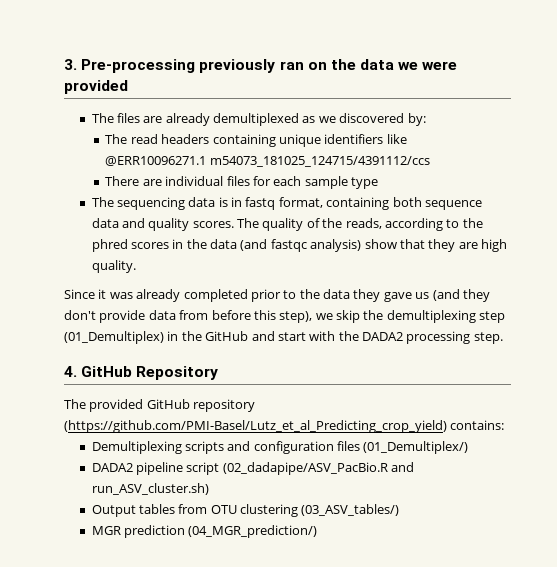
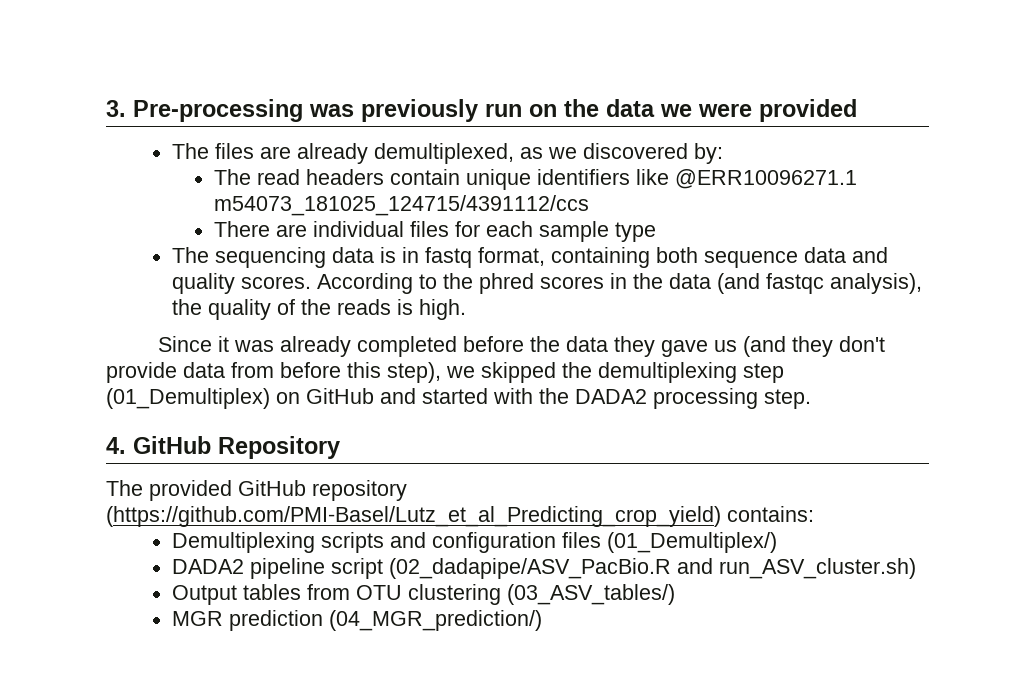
- 3. Pre-processing previously ran on the data we were provided
+ 3. Pre-processing was previously run on the data we were provided
- The files are already demultiplexed as we discovered by:
+ The files are already demultiplexed, as we discovered by:
- The read headers containing unique identifiers like @ERR10096271.1 m54073_181025_124715/4391112/ccs
+ The read headers contain unique identifiers like @ERR10096271.1 m54073_181025_124715/4391112/ccs
- The quality of the reads, according to the phred scores in the data (and fastqc analysis) show that they are high quality.
+ According to the phred scores in the data (and fastqc analysis), the quality of the reads is high.
- Since it was already completed prior to the data they gave us (and they don't provide data from before this step), we skip the demultiplexing step (01_Demultiplex) in the GitHub and start with the DADA2 processing step.
+ Since it was already completed before the data they gave us (and they don't provide data from before this step), we skipped the demultiplexing step (01_Demultiplex) on GitHub and started with the DADA2 processing step.

